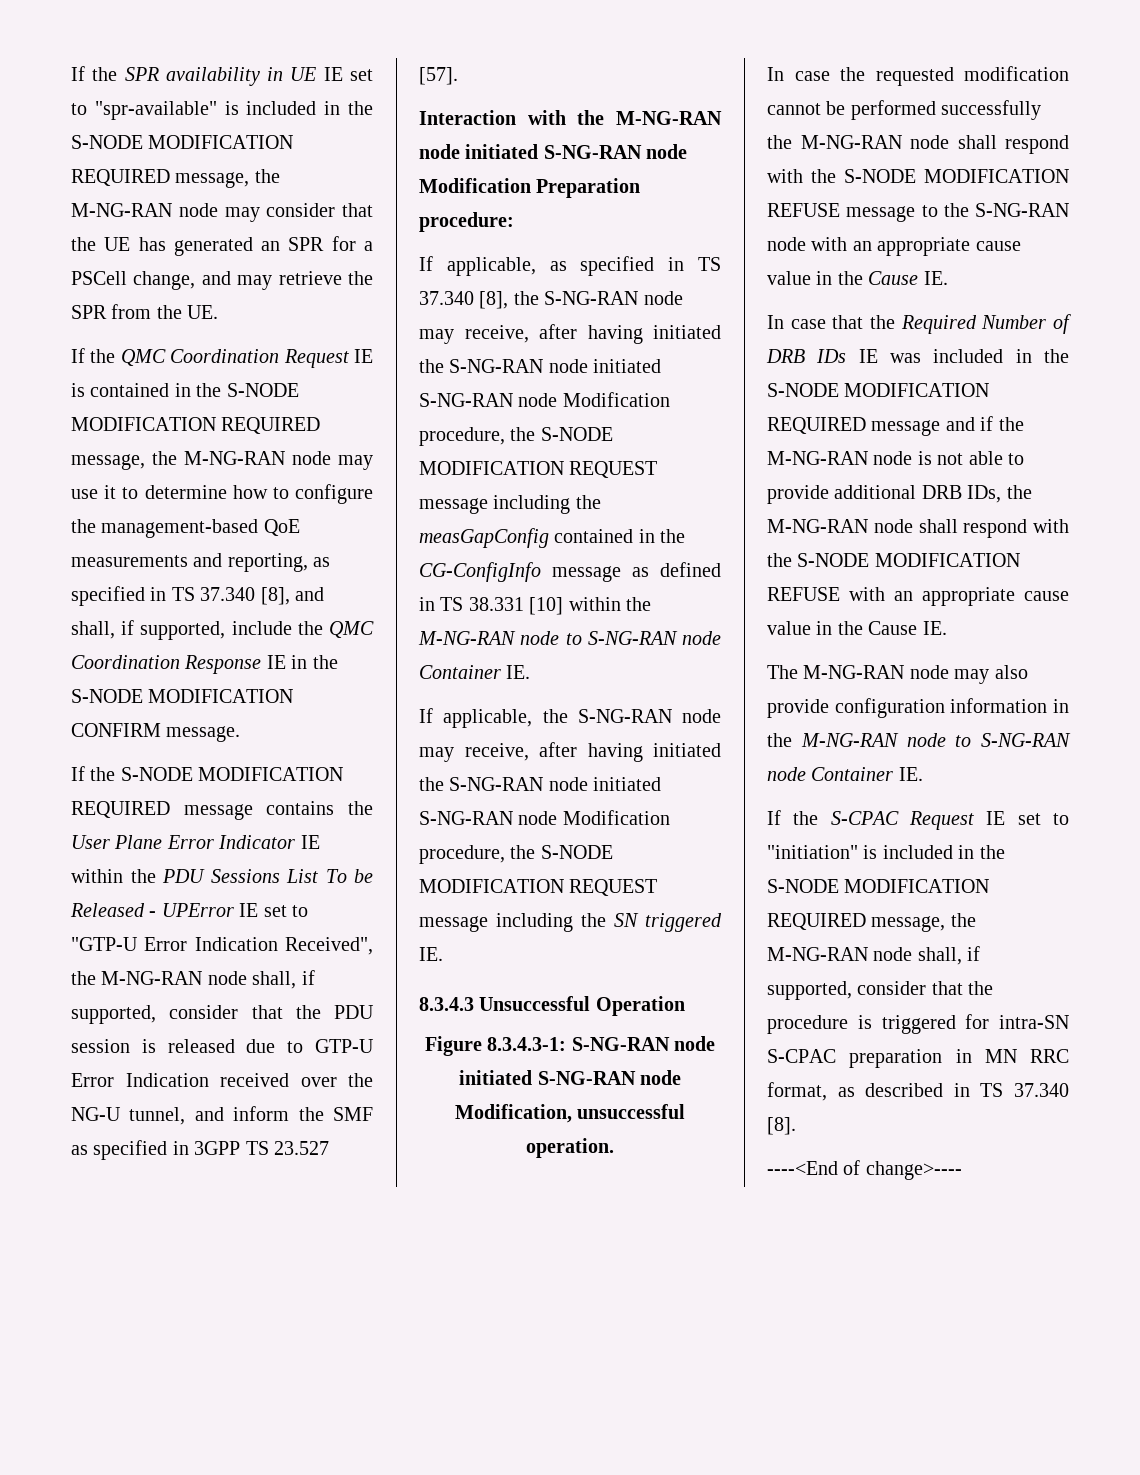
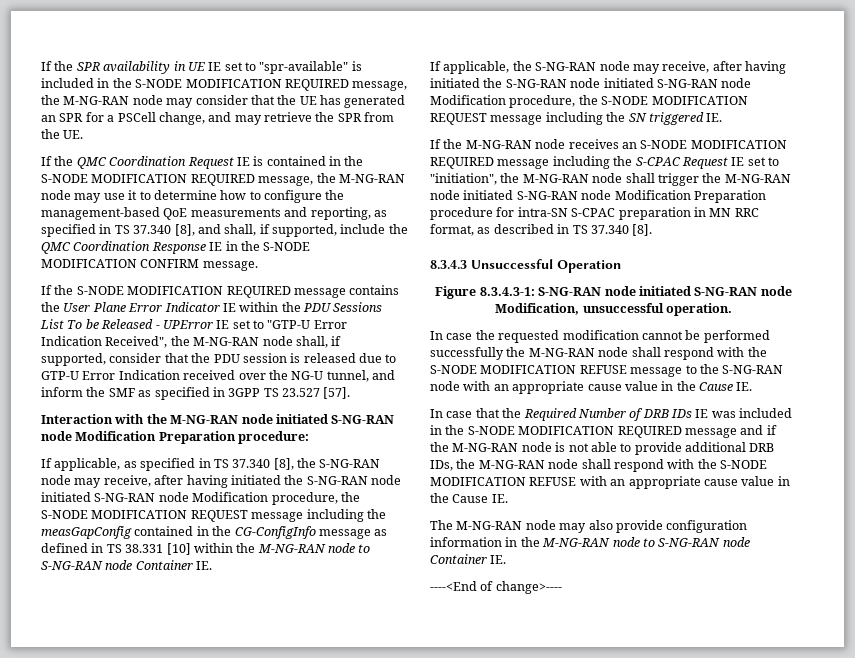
+ If the M-NG-RAN node receives an S-NODE MODIFICATION REQUIRED message including the S-CPAC Request IE set to "initiation", the M-NG-RAN node shall trigger the M-NG-RAN node initiated S-NG-RAN node Modification Preparation procedure for intra-SN S-CPAC preparation in MN RRC format, as described in TS 37.340 [8].
- If the S-CPAC Request IE set to "initiation" is included in the S-NODE MODIFICATION REQUIRED message, the M-NG-RAN node shall, if supported, consider that the procedure is triggered for intra-SN S-CPAC preparation in MN RRC format, as described in TS 37.340 [8].

